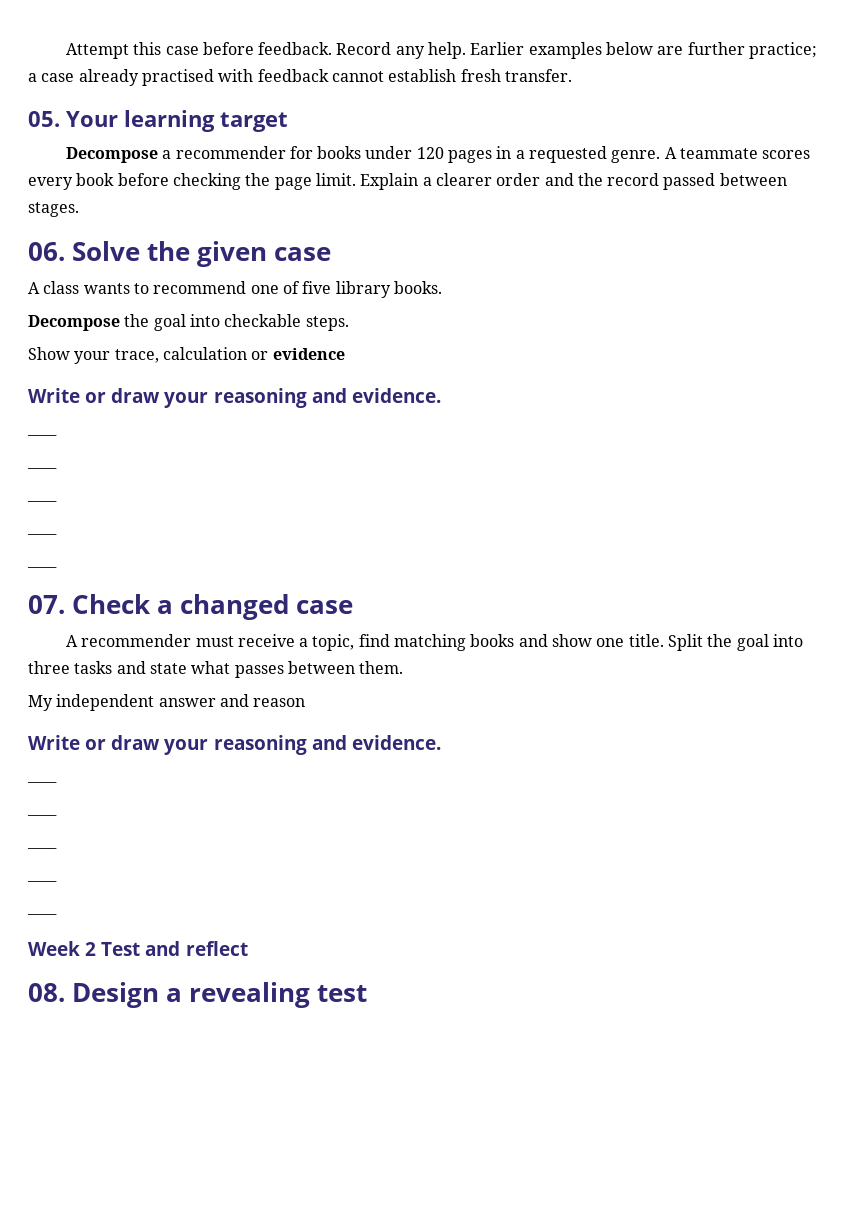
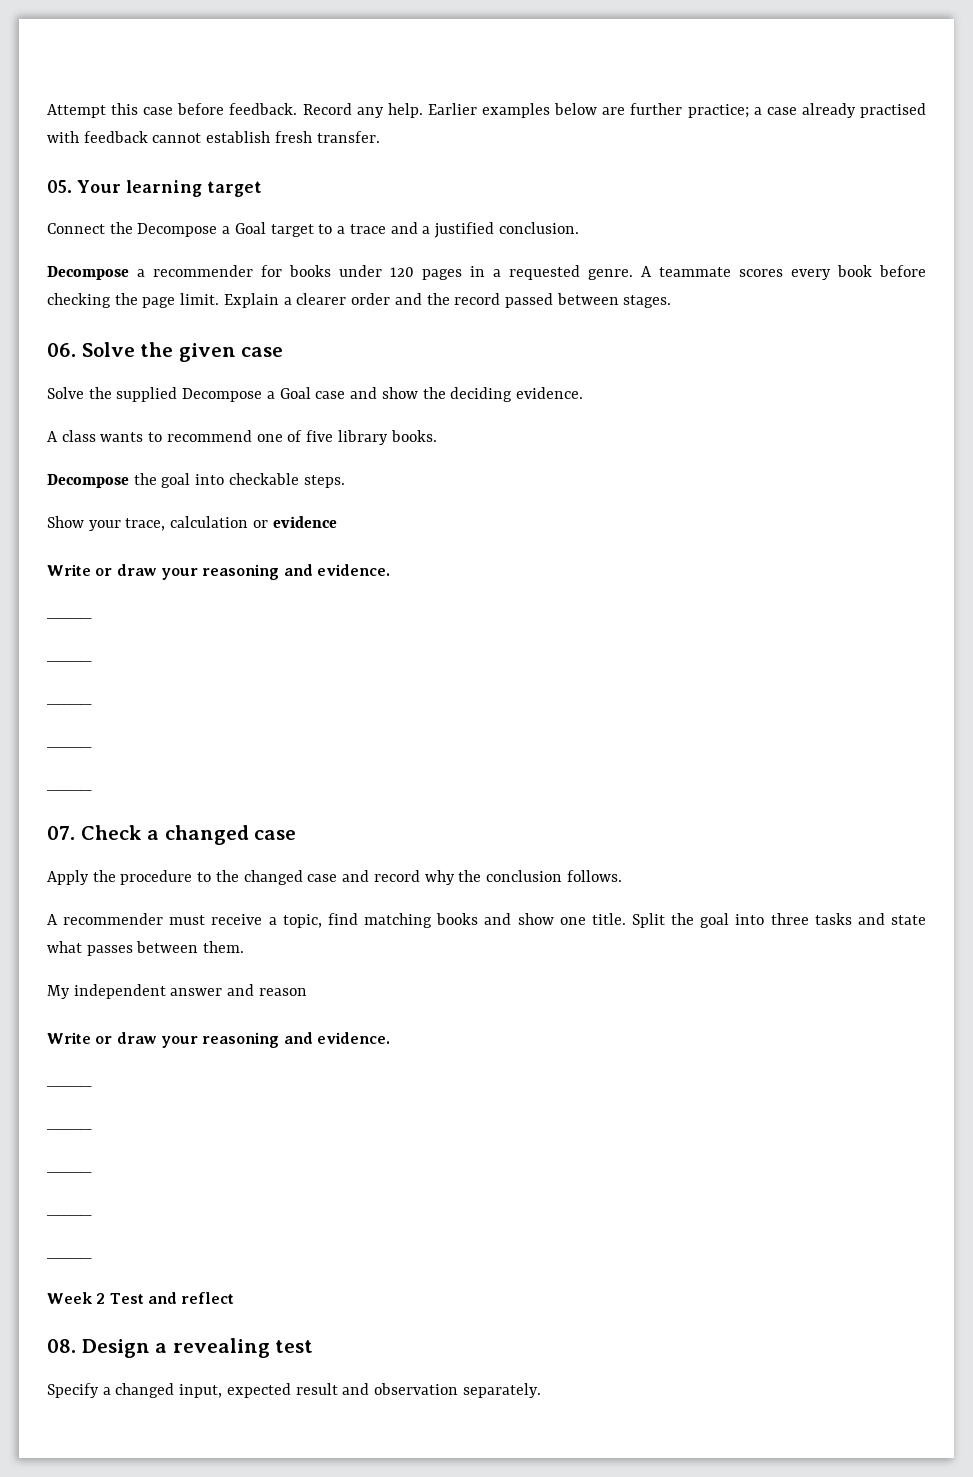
+ Connect the Decompose a Goal target to a trace and a justified conclusion.
+ Solve the supplied Decompose a Goal case and show the deciding evidence.
+ Apply the procedure to the changed case and record why the conclusion follows.
+ Specify a changed input, expected result and observation separately.

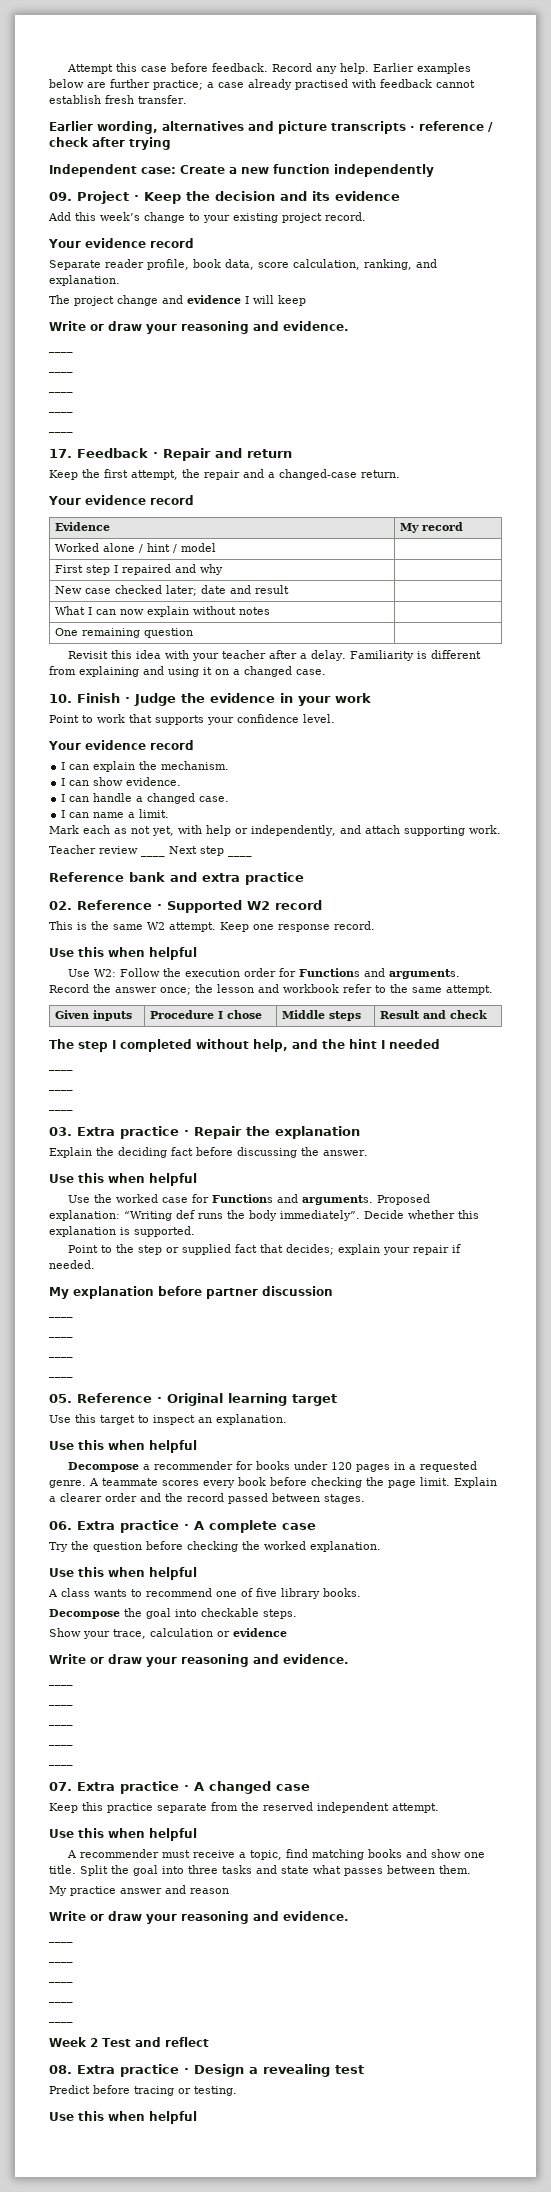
- 05. Your learning target
- Connect the Decompose a Goal target to a trace and a justified conclusion.
+ Earlier wording, alternatives and picture transcripts · reference / check after trying
+ Independent case: Create a new function independently
+ 09. Project · Keep the decision and its evidence
+ Add this week’s change to your existing project record.
+ Your evidence record
+ Separate reader profile, book data, score calculation, ranking, and explanation.
+ The project change and evidence I will keep
+ Write or draw your reasoning and evidence.
+ ____
+ ____
+ ____
+ ____
+ ____
+ 17. Feedback · Repair and return
+ Keep the first attempt, the repair and a changed-case return.
+ Your evidence record
+ Evidence | My record
+ Worked alone / hint / model |
+ First step I repaired and why |
+ New case checked later; date and result |
+ What I can now explain without notes |
+ One remaining question |
+ Revisit this idea with your teacher after a delay. Familiarity is different from explaining and using it on a changed case.
+ 10. Finish · Judge the evidence in your work
+ Point to work that supports your confidence level.
+ Your evidence record
+ I can explain the mechanism.
+ I can show evidence.
+ I can handle a changed case.
+ I can name a limit.
+ Mark each as not yet, with help or independently, and attach supporting work.
+ Teacher review ____ Next step ____
+ Reference bank and extra practice
+ 02. Reference · Supported W2 record
+ This is the same W2 attempt. Keep one response record.
+ Use this when helpful
+ Use W2: Follow the execution order for Functions and arguments. Record the answer once; the lesson and workbook refer to the same attempt.
+ Given inputs | Procedure I chose | Middle steps | Result and check
+ The step I completed without help, and the hint I needed
+ ____
+ ____
+ ____
+ 03. Extra practice · Repair the explanation
+ Explain the deciding fact before discussing the answer.
+ Use this when helpful
+ Use the worked case for Functions and arguments. Proposed explanation: “Writing def runs the body immediately”. Decide whether this explanation is supported.
+ Point to the step or supplied fact that decides; explain your repair if needed.
+ My explanation before partner discussion
+ ____
+ ____
+ ____
+ ____
+ 05. Reference · Original learning target
+ Use this target to inspect an explanation.
+ Use this when helpful
- 06. Solve the given case
- Solve the supplied Decompose a Goal case and show the deciding evidence.
+ 06. Extra practice · A complete case
+ Try the question before checking the worked explanation.
+ Use this when helpful
- 07. Check a changed case
- Apply the procedure to the changed case and record why the conclusion follows.
+ 07. Extra practice · A changed case
+ Keep this practice separate from the reserved independent attempt.
+ Use this when helpful
- My independent answer and reason
+ My practice answer and reason
- 08. Design a revealing test
+ 08. Extra practice · Design a revealing test
- Specify a changed input, expected result and observation separately.
+ Predict before tracing or testing.
+ Use this when helpful

